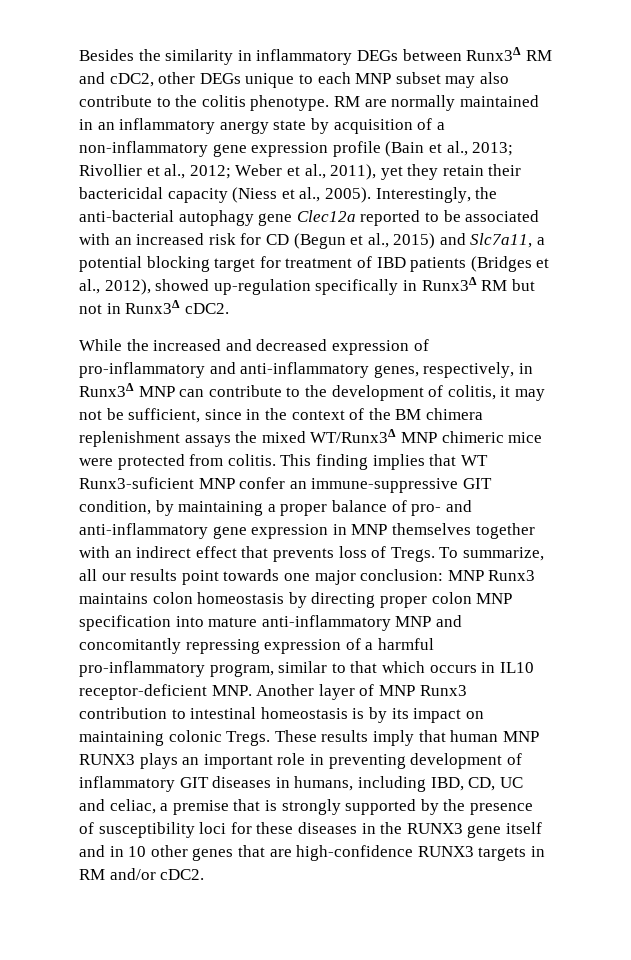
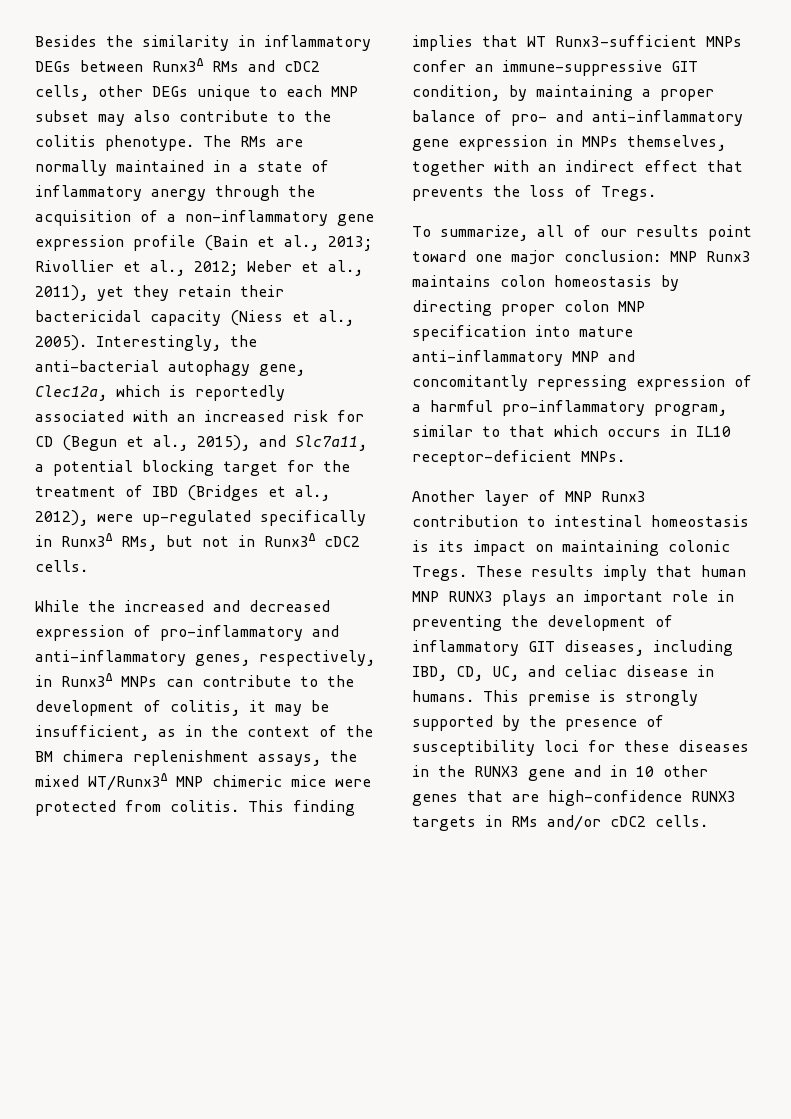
- Besides the similarity in inflammatory DEGs between Runx3Δ RM and cDC2, other DEGs unique to each MNP subset may also contribute to the colitis phenotype.
+ Besides the similarity in inflammatory DEGs between Runx3Δ RMs and cDC2 cells, other DEGs unique to each MNP subset may also contribute to the colitis phenotype.
- RM are normally maintained in an inflammatory anergy state by acquisition of a non-inflammatory gene expression profile (Bain et al., 2013; Rivollier et al., 2012; Weber et al., 2011), yet they retain their bactericidal capacity (Niess et al., 2005).
+ The RMs are normally maintained in a state of inflammatory anergy through the acquisition of a non-inflammatory gene expression profile (Bain et al., 2013; Rivollier et al., 2012; Weber et al., 2011), yet they retain their bactericidal capacity (Niess et al., 2005).
- Interestingly, the anti-bacterial autophagy gene Clec12a reported to be associated with an increased risk for CD (Begun et al., 2015) and Slc7a11, a potential blocking target for treatment of IBD patients (Bridges et al., 2012), showed up-regulation specifically in Runx3Δ RM but not in Runx3Δ cDC2.
+ Interestingly, the anti-bacterial autophagy gene, Clec12a, which is reportedly associated with an increased risk for CD (Begun et al., 2015), and Slc7a11, a potential blocking target for the treatment of IBD (Bridges et al., 2012), were up-regulated specifically in Runx3Δ RMs, but not in Runx3Δ cDC2 cells.
- While the increased and decreased expression of pro-inflammatory and anti-inflammatory genes, respectively, in Runx3Δ MNP can contribute to the development of colitis, it may not be sufficient, since in the context of the BM chimera replenishment assays the mixed WT/Runx3Δ MNP chimeric mice were protected from colitis.
+ While the increased and decreased expression of pro-inflammatory and anti-inflammatory genes, respectively, in Runx3Δ MNPs can contribute to the development of colitis, it may be insufficient, as in the context of the BM chimera replenishment assays, the mixed WT/Runx3Δ MNP chimeric mice were protected from colitis.
- This finding implies that WT Runx3-suficient MNP confer an immune-suppressive GIT condition, by maintaining a proper balance of pro- and anti-inflammatory gene expression in MNP themselves together with an indirect effect that prevents loss of Tregs. To summarize, all our results point towards one major conclusion:
+ This finding implies that WT Runx3-sufficient MNPs confer an immune-suppressive GIT condition, by maintaining a proper balance of pro- and anti-inflammatory gene expression in MNPs themselves, together with an indirect effect that prevents the loss of Tregs.
+ To summarize, all of our results point toward one major conclusion:
- MNP Runx3 maintains colon homeostasis by directing proper colon MNP specification into mature anti-inflammatory MNP and concomitantly repressing expression of a harmful pro-inflammatory program, similar to that which occurs in IL10 receptor-deficient MNP. Another layer of MNP Runx3 contribution to intestinal homeostasis is by its impact on maintaining colonic Tregs.
+ MNP Runx3 maintains colon homeostasis by directing proper colon MNP specification into mature anti-inflammatory MNP and concomitantly repressing expression of a harmful pro-inflammatory program, similar to that which occurs in IL10 receptor-deficient MNPs.
+ Another layer of MNP Runx3 contribution to intestinal homeostasis is its impact on maintaining colonic Tregs.
- These results imply that human MNP RUNX3 plays an important role in preventing development of inflammatory GIT diseases in humans, including IBD, CD, UC and celiac, a premise that is strongly supported by the presence of susceptibility loci for these diseases in the RUNX3 gene itself and in 10 other genes that are high-confidence RUNX3 targets in RM and/or cDC2.
+ These results imply that human MNP RUNX3 plays an important role in preventing the development of inflammatory GIT diseases, including IBD, CD, UC, and celiac disease in humans. This premise is strongly supported by the presence of susceptibility loci for these diseases in the RUNX3 gene and in 10 other genes that are high-confidence RUNX3 targets in RMs and/or cDC2 cells.

